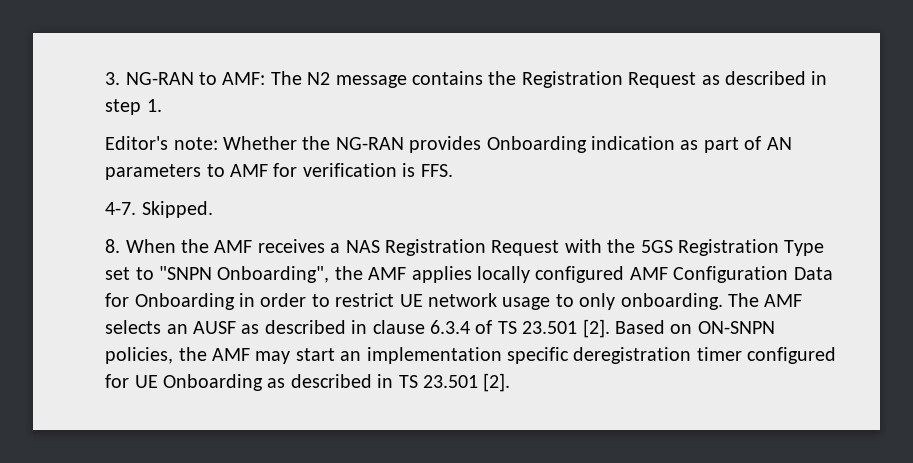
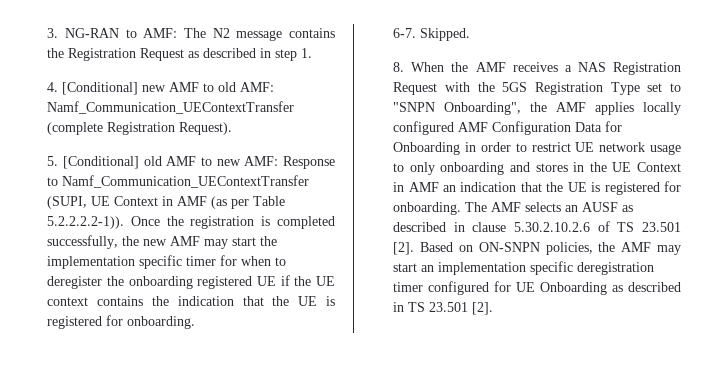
- Editor's note: Whether the NG-RAN provides Onboarding indication as part of AN parameters to AMF for verification is FFS.
- 4-7.
+ 4. [Conditional] new AMF to old AMF: Namf_Communication_UEContextTransfer (complete Registration Request).
+ 5. [Conditional] old AMF to new AMF: Response to Namf_Communication_UEContextTransfer (SUPI, UE Context in AMF (as per Table 5.2.2.2.2-1)). Once the registration is completed successfully, the new AMF may start the implementation specific timer for when to deregister the onboarding registered UE if the UE context contains the indication that the UE is registered for onboarding.
+ 6-7.
- 8. When the AMF receives a NAS Registration Request with the 5GS Registration Type set to "SNPN Onboarding", the AMF applies locally configured AMF Configuration Data for Onboarding in order to restrict UE network usage to only onboarding.
+ 8. When the AMF receives a NAS Registration Request with the 5GS Registration Type set to "SNPN Onboarding", the AMF applies locally configured AMF Configuration Data for Onboarding in order to restrict UE network usage to only onboarding and stores in the UE Context in AMF an indication that the UE is registered for onboarding.
- The AMF selects an AUSF as described in clause 6.3.4 of TS 23.501 [2].
+ The AMF selects an AUSF as described in clause 5.30.2.10.2.6 of TS 23.501 [2].

